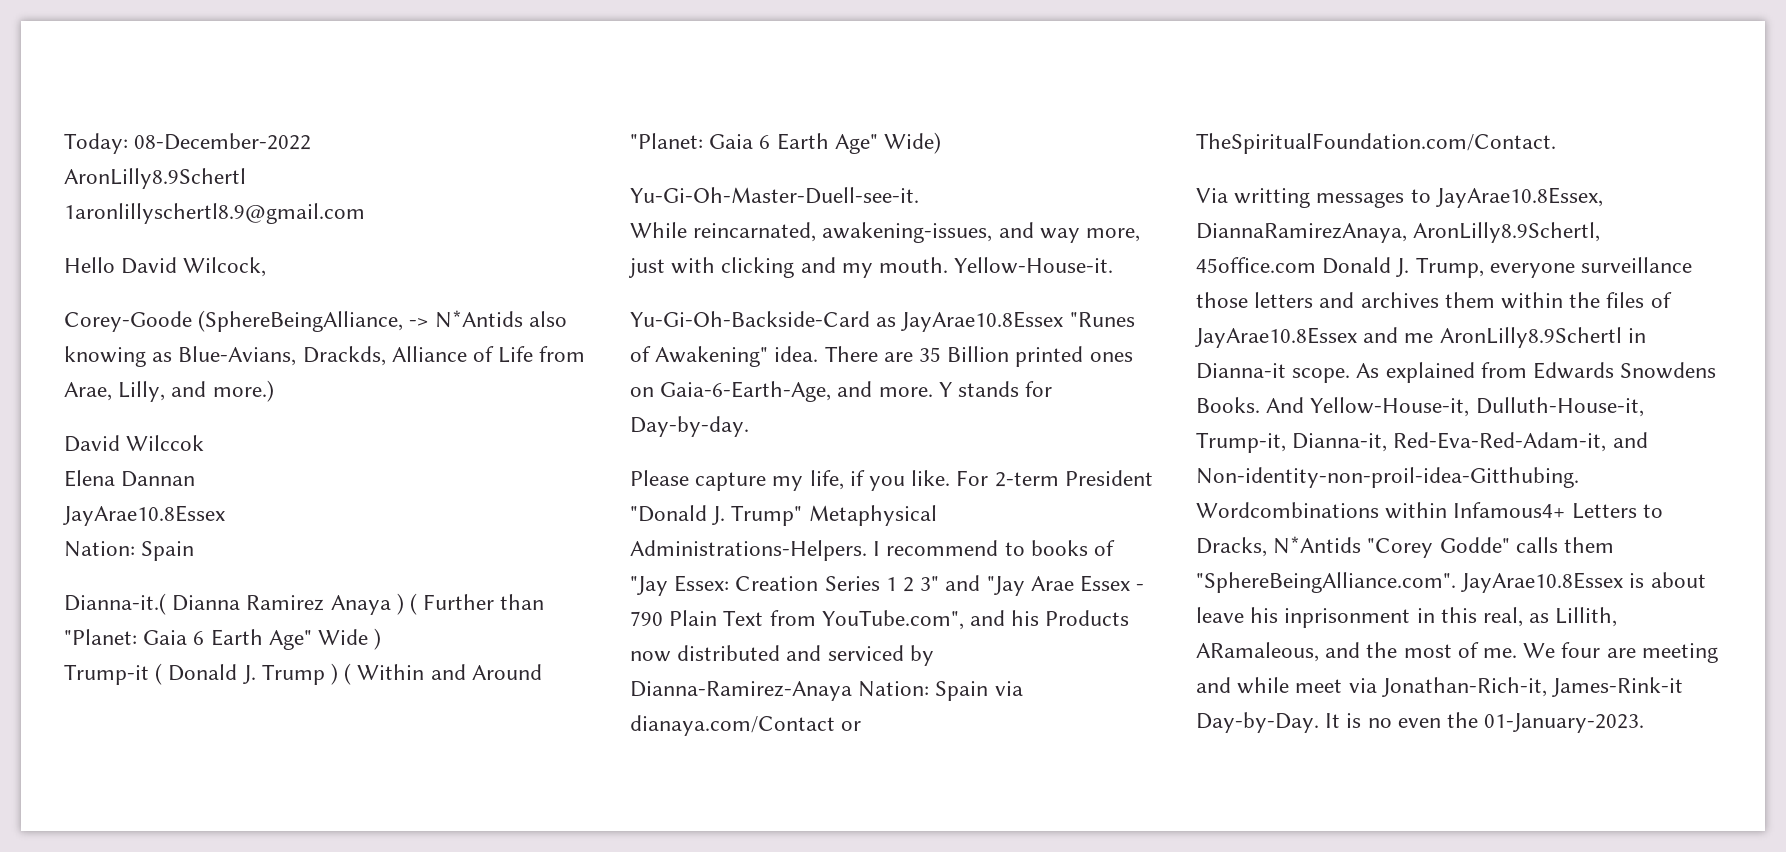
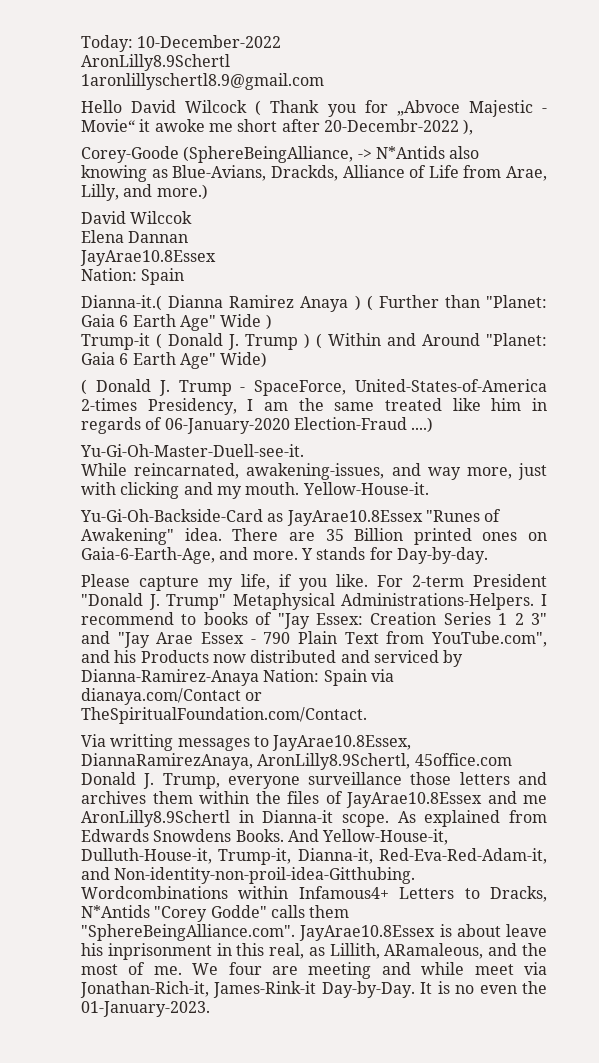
- Today: 08-December-2022
+ Today: 10-December-2022
- Hello David Wilcock,
+ Hello David Wilcock ( Thank you for „Abvoce Majestic - Movie“ it awoke me short after 20-Decembr-2022 ),
+ ( Donald J. Trump - SpaceForce, United-States-of-America 2-times Presidency, I am the same treated like him in regards of 06-January-2020 Election-Fraud ....)

